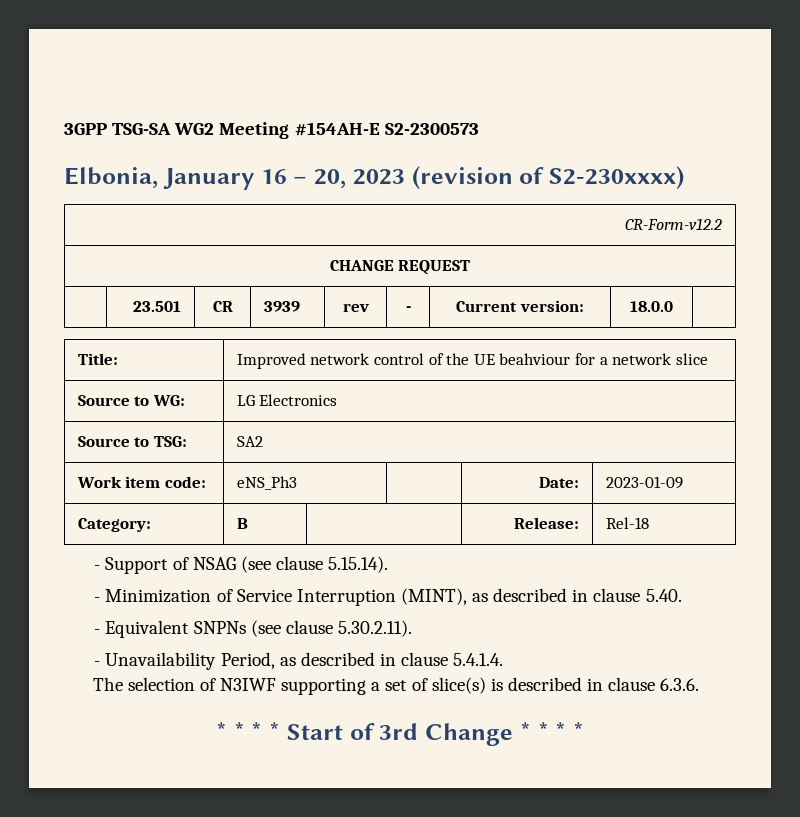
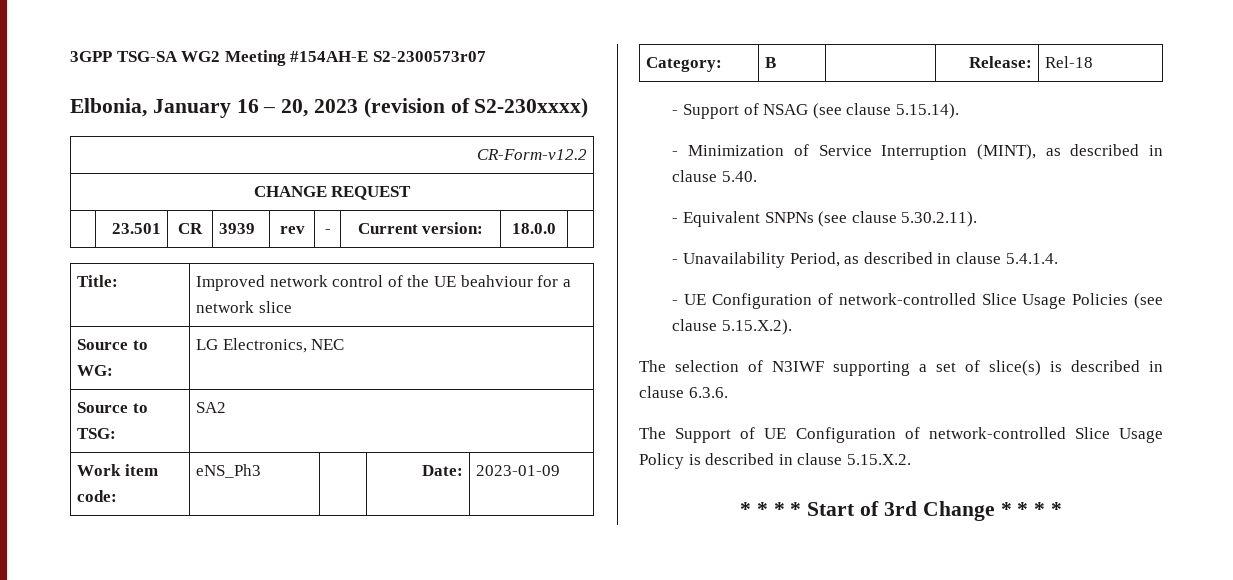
- 3GPP TSG-SA WG2 Meeting #154AH-E S2-2300573
+ 3GPP TSG-SA WG2 Meeting #154AH-E S2-2300573r07
- Source to WG: | LG Electronics
+ Source to WG: | LG Electronics, NEC
+ - UE Configuration of network-controlled Slice Usage Policies (see clause 5.15.X.2).
+ The Support of UE Configuration of network-controlled Slice Usage Policy is described in clause 5.15.X.2.

